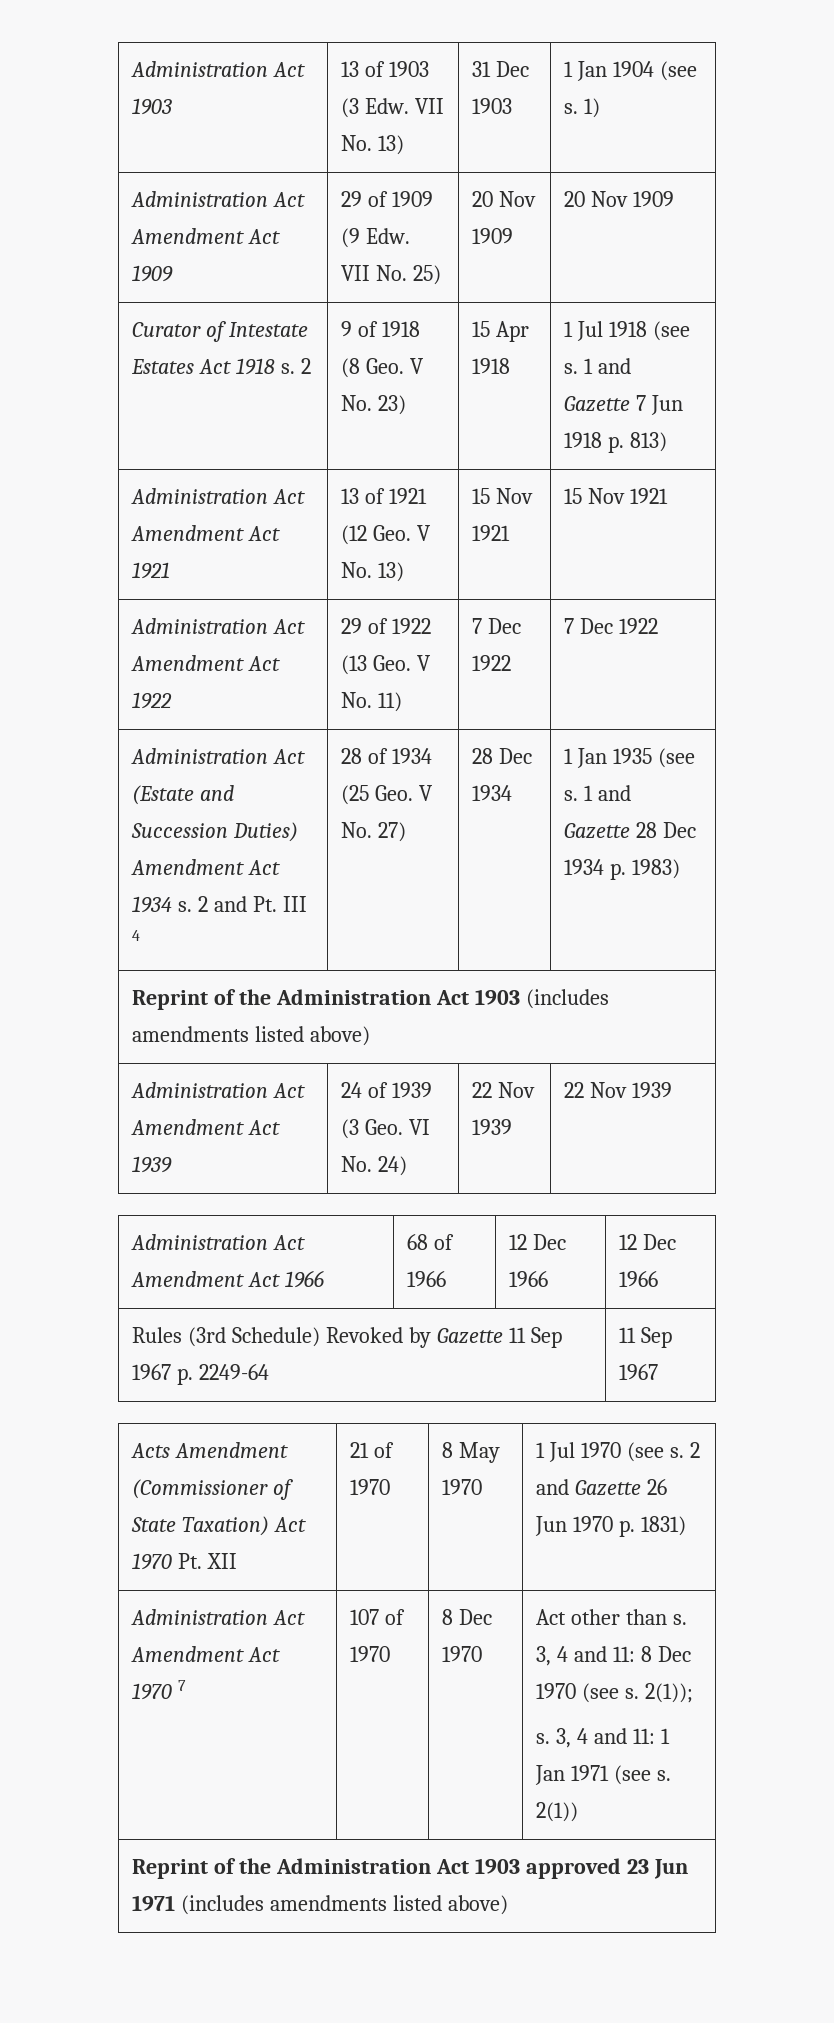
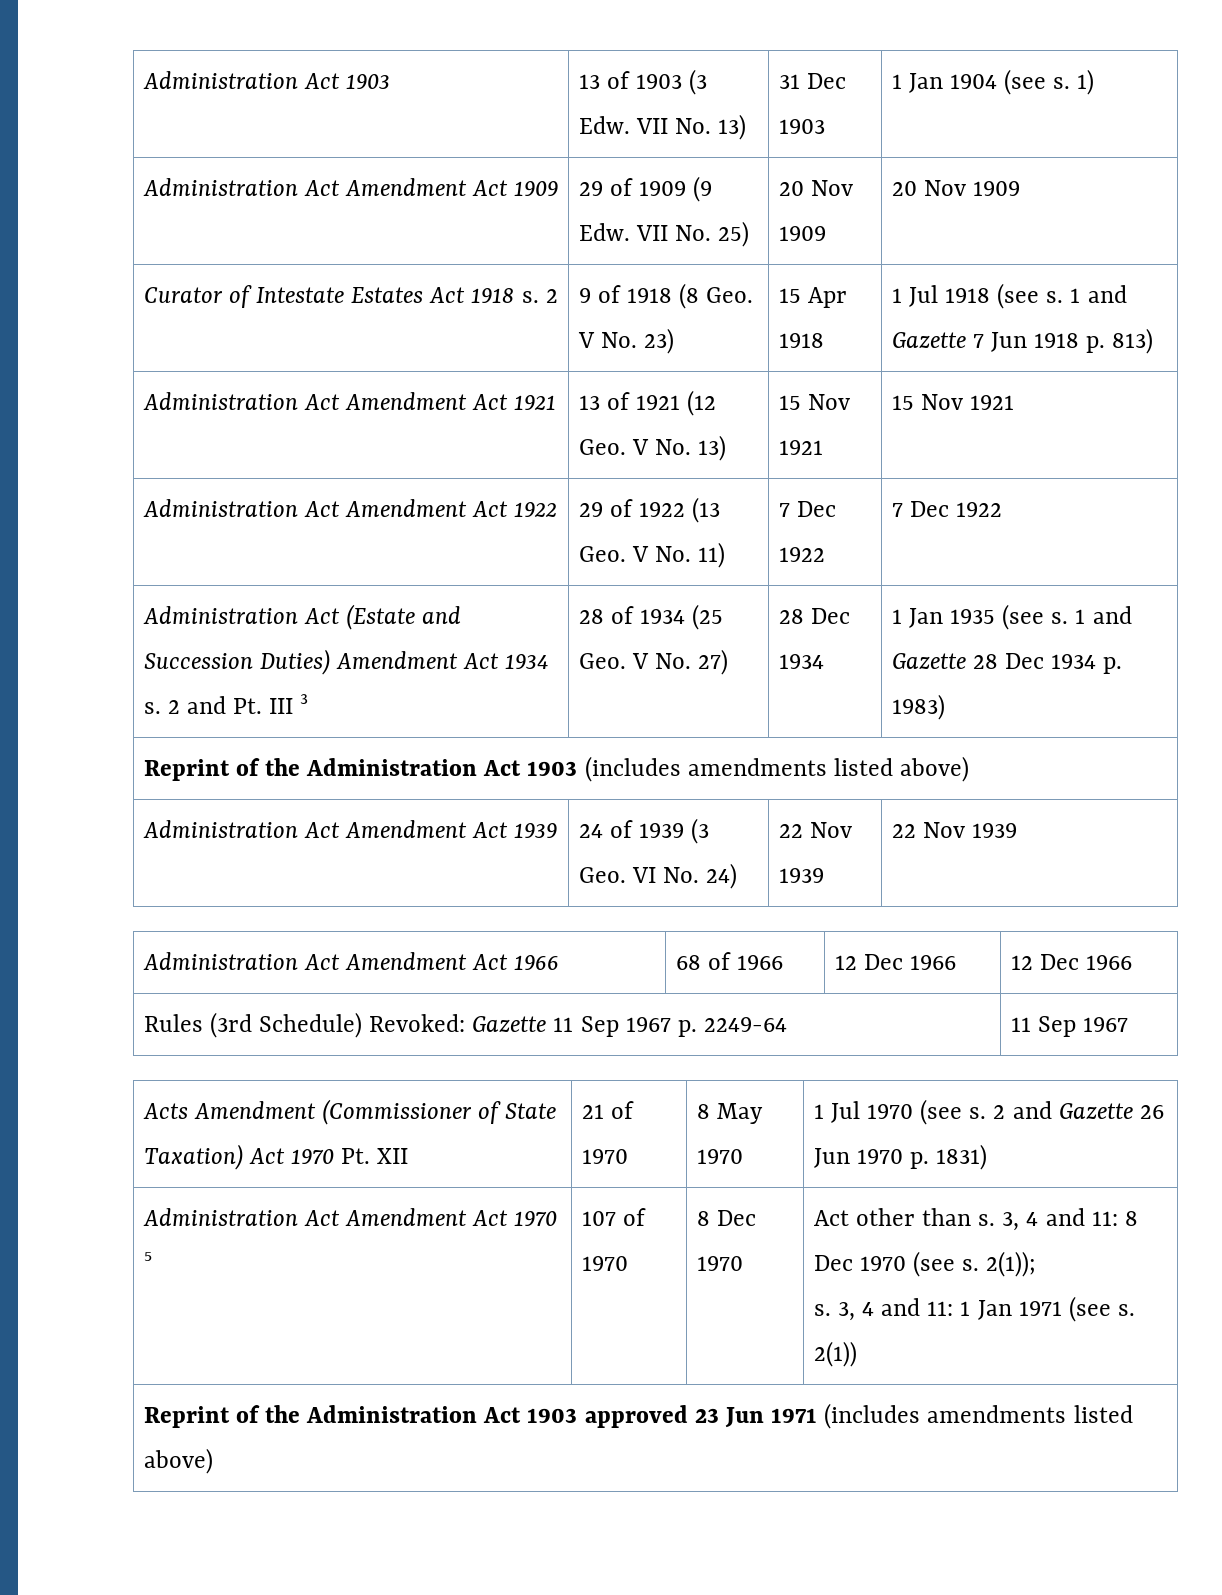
- Administration Act (Estate and Succession Duties) Amendment Act 1934 s. 2 and Pt. III 4 | 28 of 1934 (25 Geo. V No. 27) | 28 Dec 1934 | 1 Jan 1935 (see s. 1 and Gazette 28 Dec 1934 p. 1983)
+ Administration Act (Estate and Succession Duties) Amendment Act 1934 s. 2 and Pt. III 3 | 28 of 1934 (25 Geo. V No. 27) | 28 Dec 1934 | 1 Jan 1935 (see s. 1 and Gazette 28 Dec 1934 p. 1983)
- Rules (3rd Schedule) Revoked by Gazette 11 Sep 1967 p. 2249-64 | 11 Sep 1967
+ Rules (3rd Schedule) Revoked: Gazette 11 Sep 1967 p. 2249-64 | 11 Sep 1967
- Administration Act Amendment Act 1970 7 | 107 of 1970 | 8 Dec 1970 | Act other than s. 3, 4 and 11: 8 Dec 1970 (see s. 2(1));
+ Administration Act Amendment Act 1970 5 | 107 of 1970 | 8 Dec 1970 | Act other than s. 3, 4 and 11: 8 Dec 1970 (see s. 2(1));

